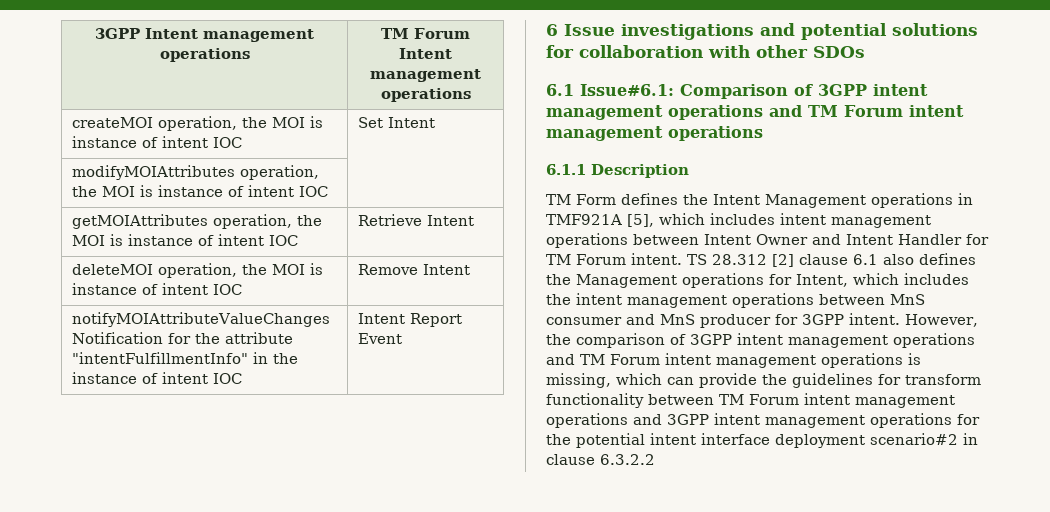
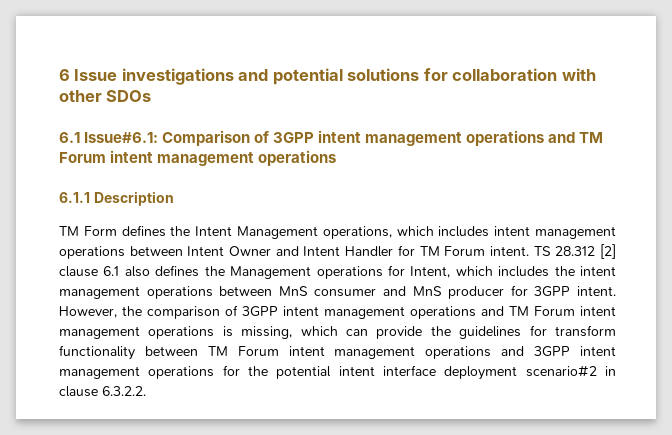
- 3GPP Intent management operations | TM Forum Intent management operations
- createMOI operation, the MOI is instance of intent IOC | Set Intent
- modifyMOIAttributes operation, the MOI is instance of intent IOC |
- getMOIAttributes operation, the MOI is instance of intent IOC | Retrieve Intent
- deleteMOI operation, the MOI is instance of intent IOC | Remove Intent
- notifyMOIAttributeValueChanges Notification for the attribute "intentFulfillmentInfo" in the instance of intent IOC | Intent Report Event
- TM Form defines the Intent Management operations in TMF921A [5], which includes intent management operations between Intent Owner and Intent Handler for TM Forum intent.
+ TM Form defines the Intent Management operations, which includes intent management operations between Intent Owner and Intent Handler for TM Forum intent.
- However, the comparison of 3GPP intent management operations and TM Forum intent management operations is missing, which can provide the guidelines for transform functionality between TM Forum intent management operations and 3GPP intent management operations for the potential intent interface deployment scenario#2 in clause 6.3.2.2
+ However, the comparison of 3GPP intent management operations and TM Forum intent management operations is missing, which can provide the guidelines for transform functionality between TM Forum intent management operations and 3GPP intent management operations for the potential intent interface deployment scenario#2 in clause 6.3.2.2.

